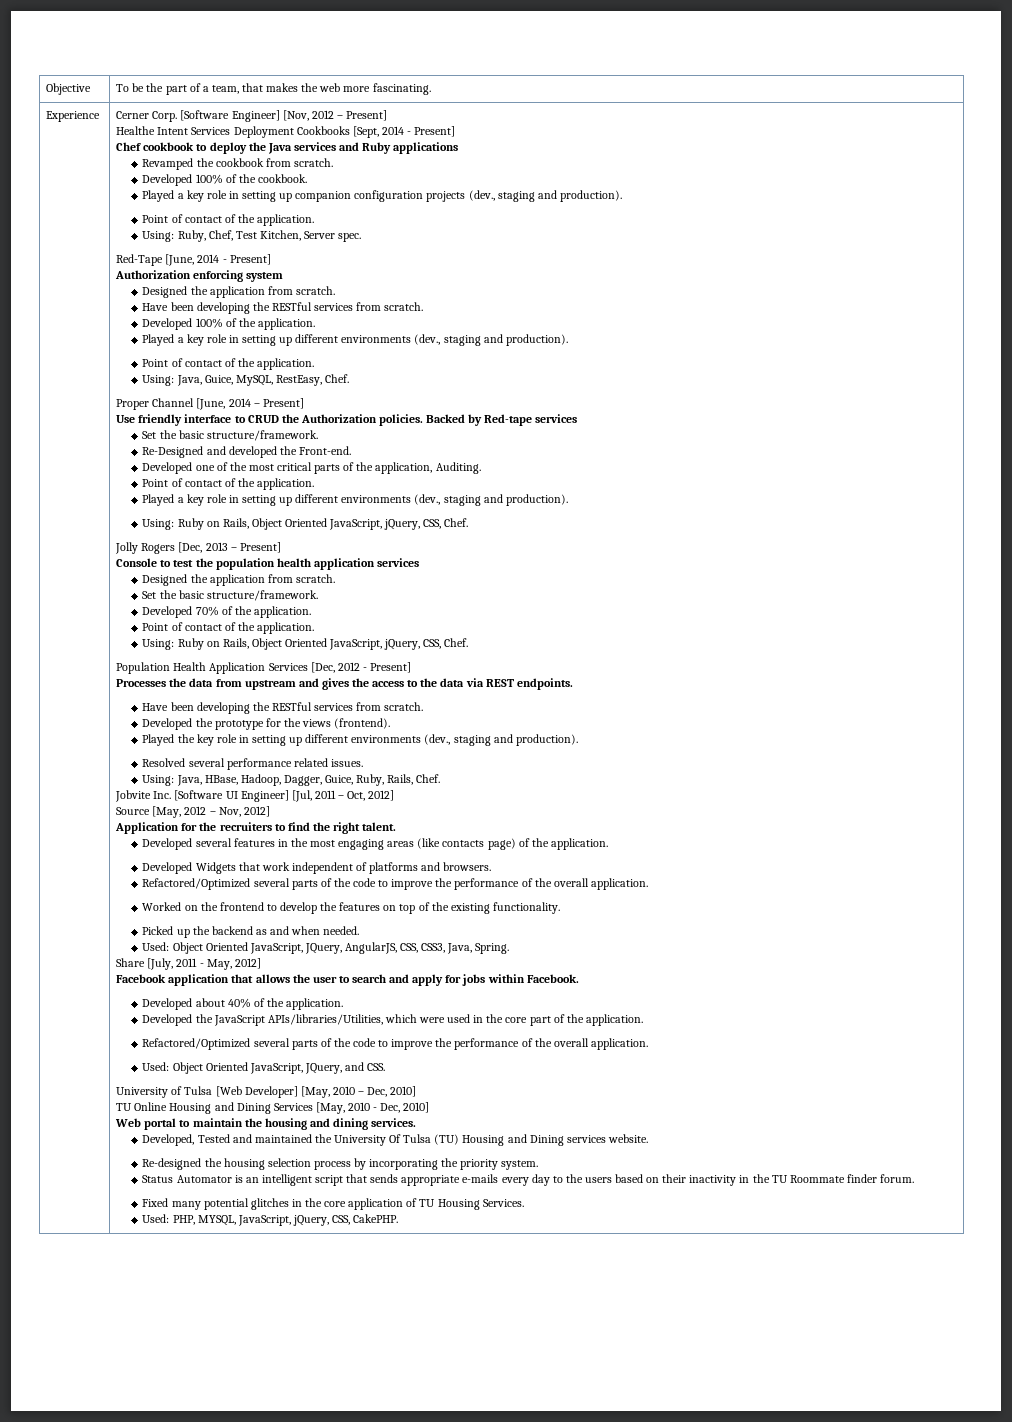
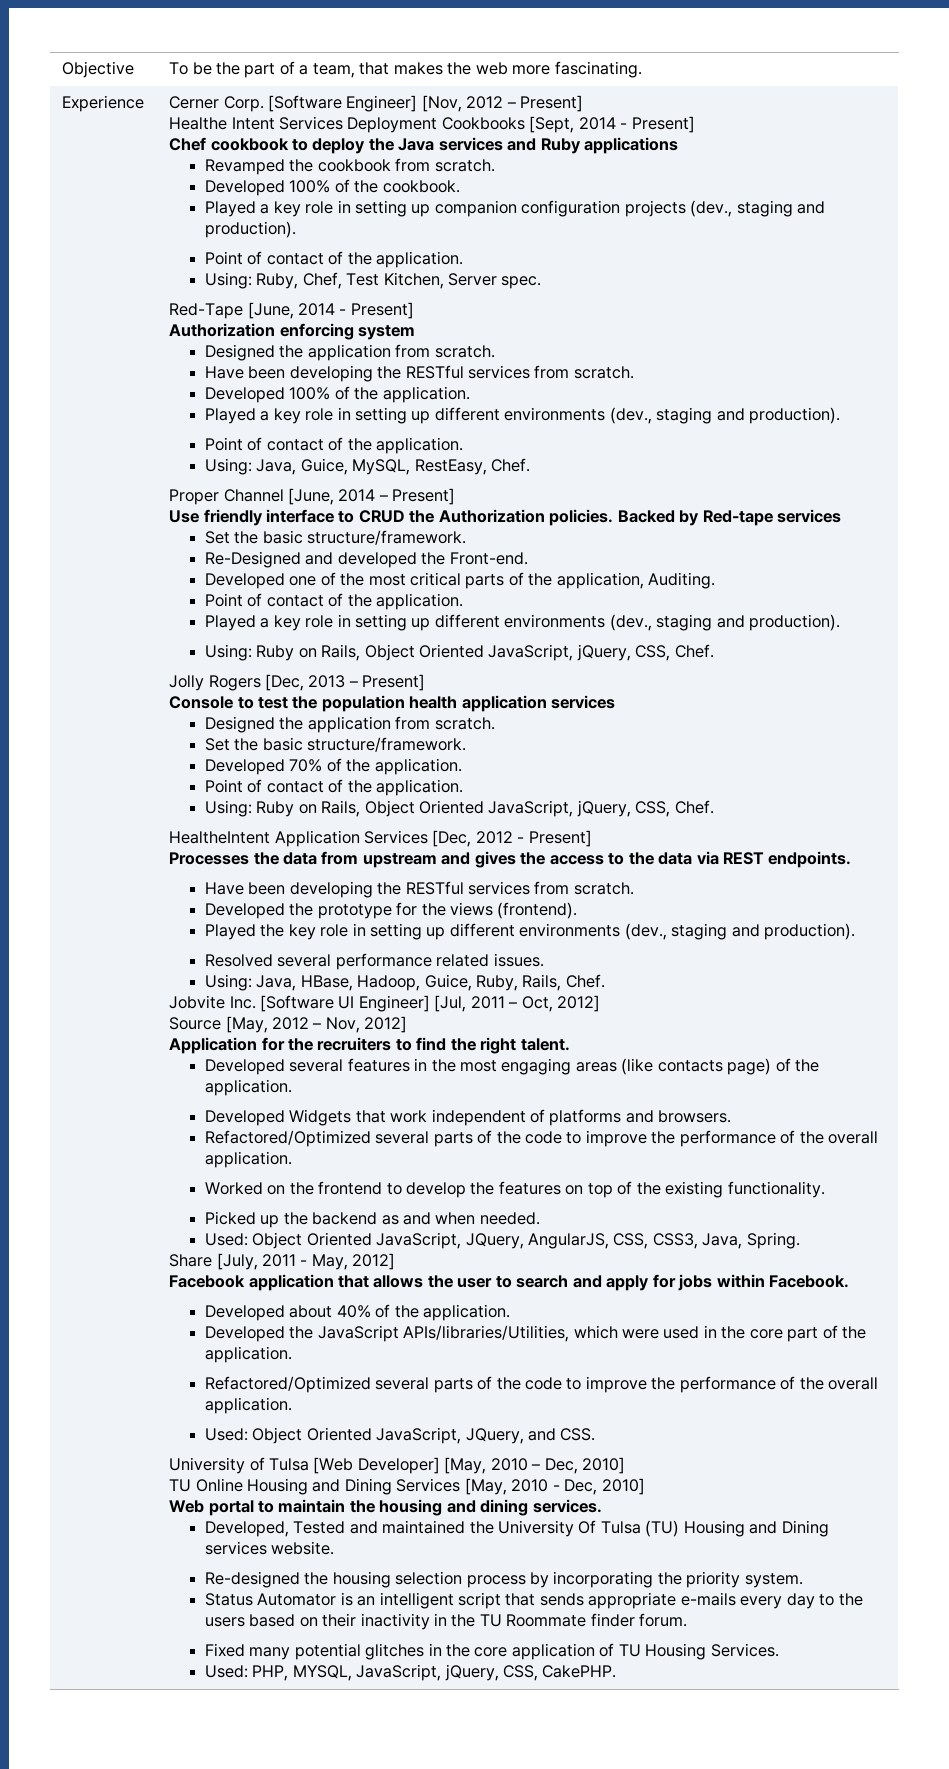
- Population Health Application Services [Dec, 2012 - Present]
+ HealtheIntent Application Services [Dec, 2012 - Present]
- Using: Java, HBase, Hadoop, Dagger, Guice, Ruby, Rails, Chef.
+ Using: Java, HBase, Hadoop, Guice, Ruby, Rails, Chef.

